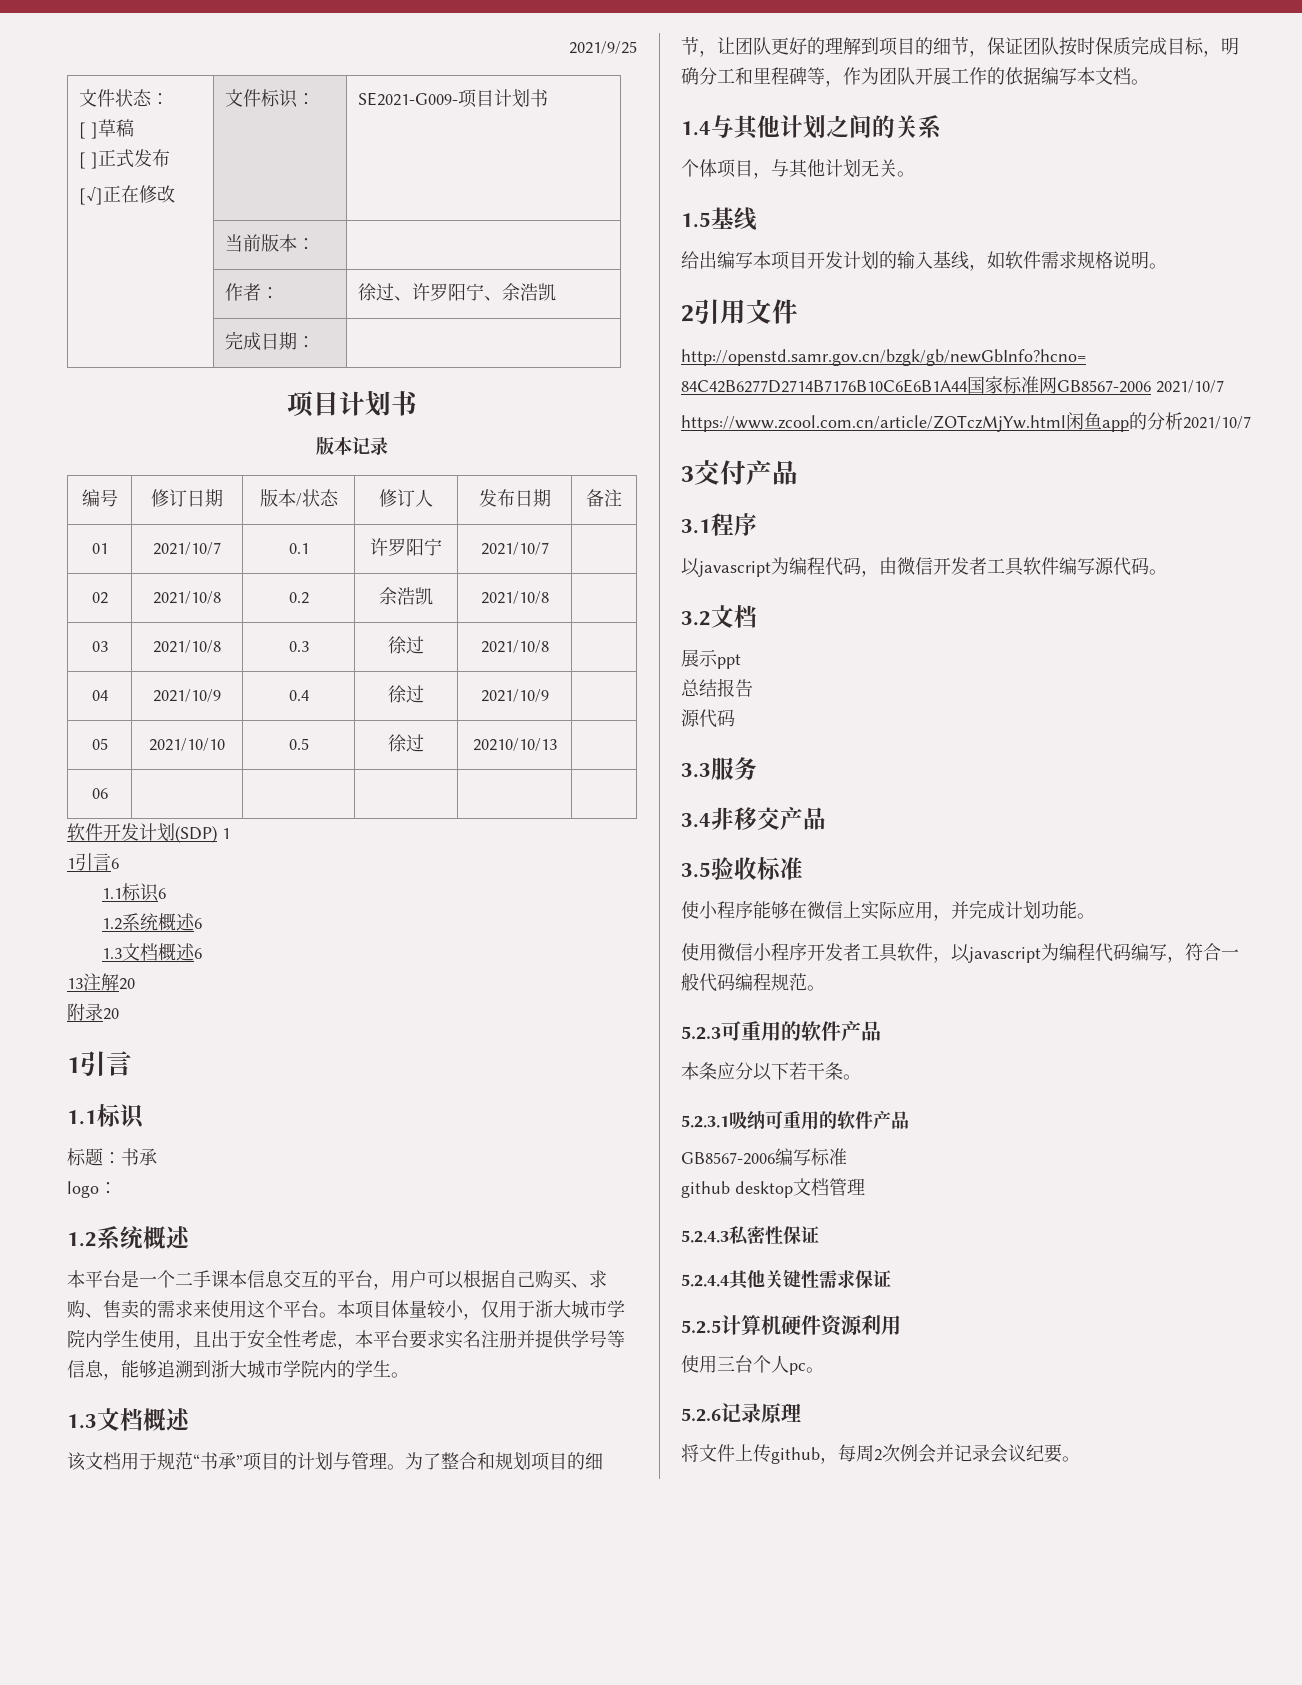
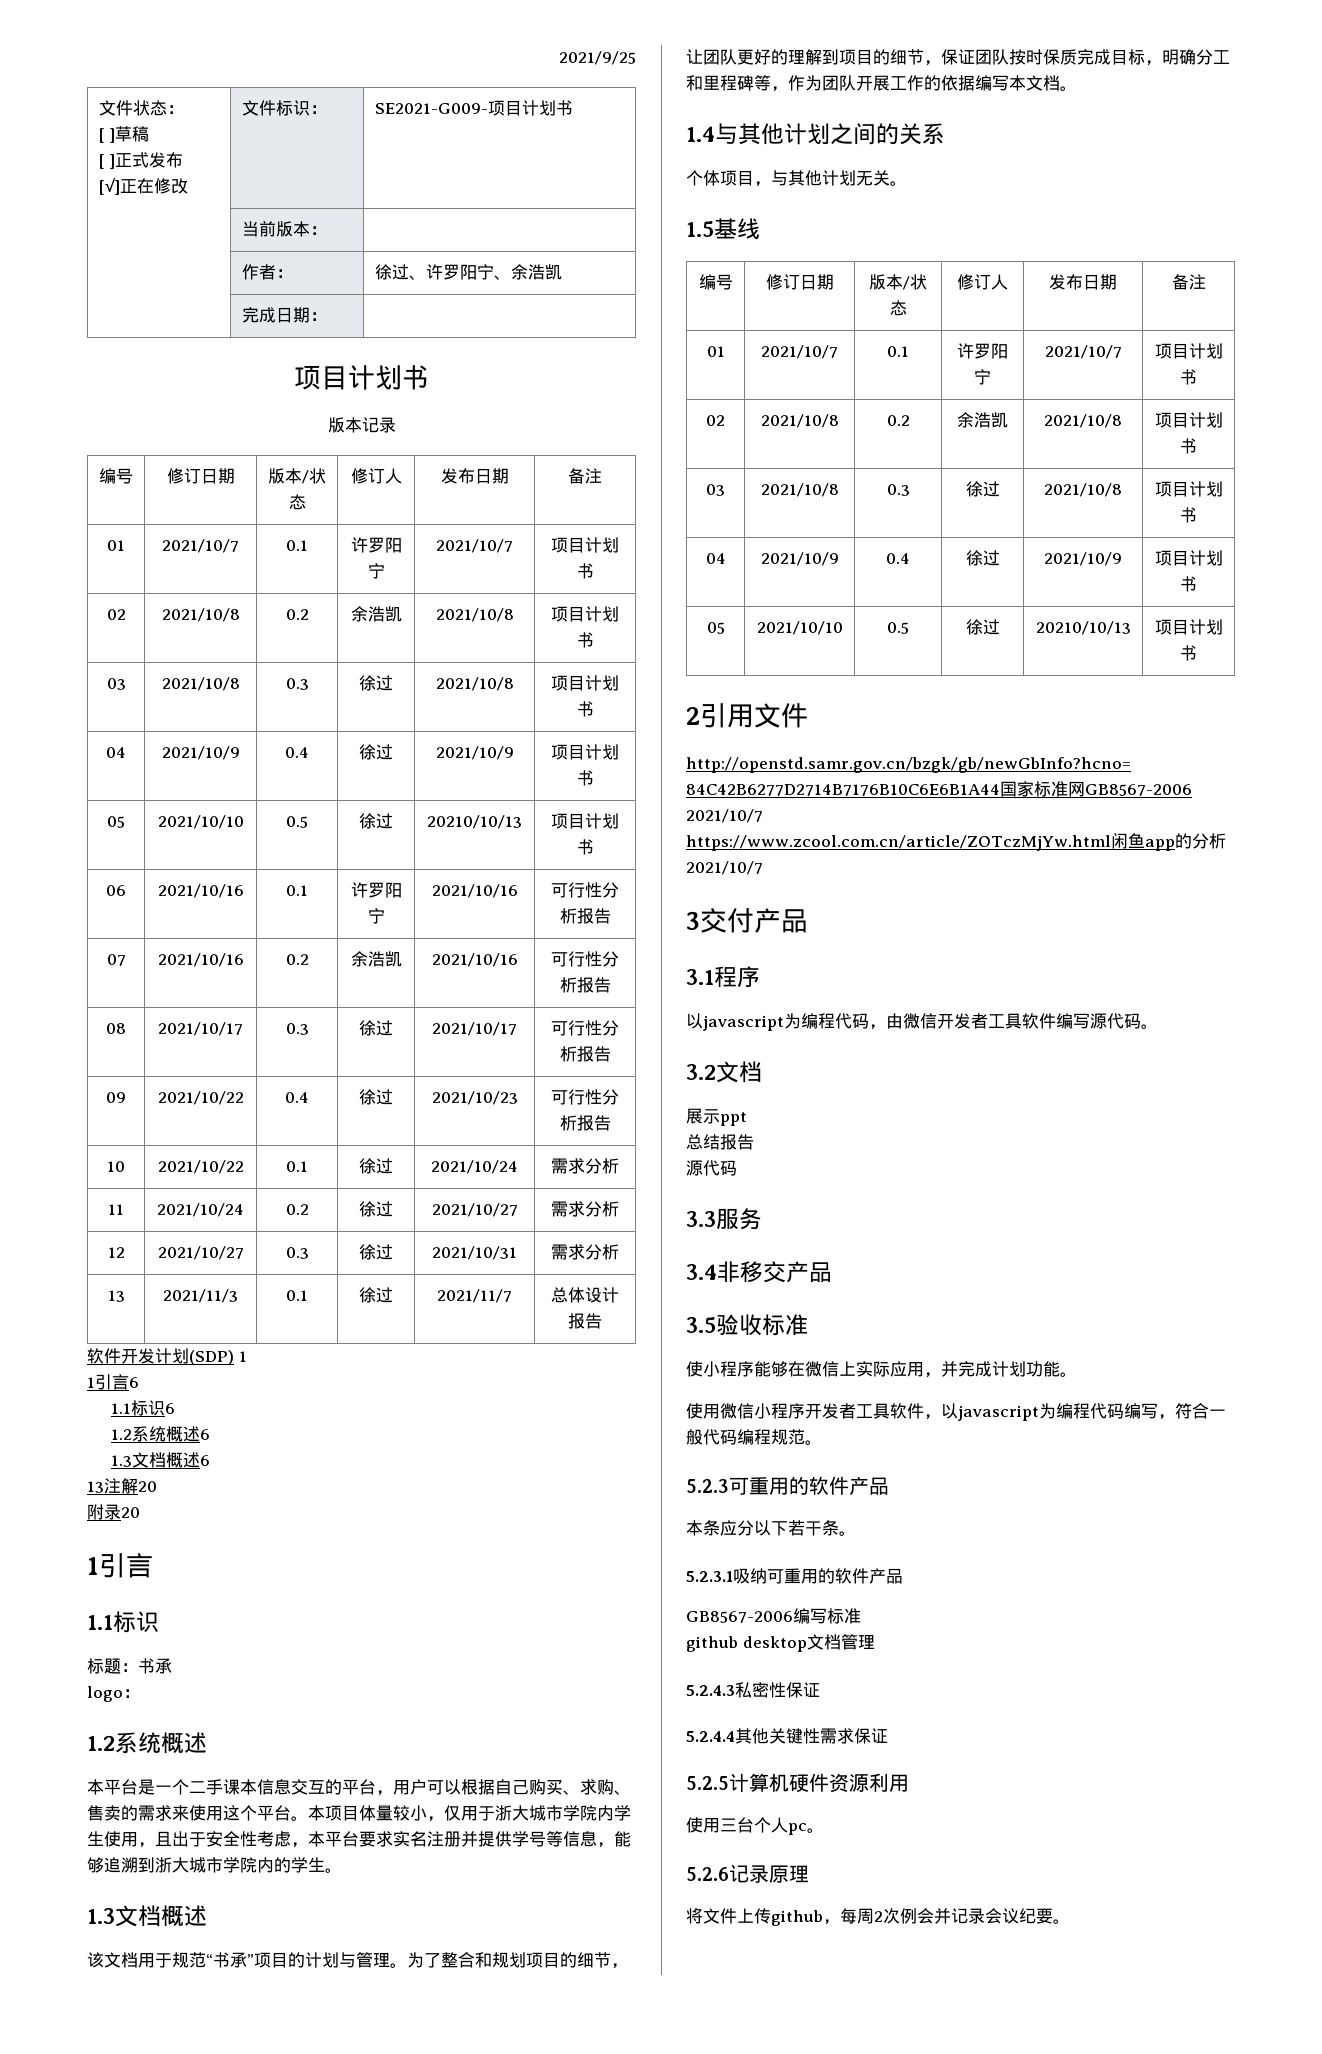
  版本记录
  编号 | 修订日期 | 版本/状态 | 修订人 | 发布日期 | 备注
- 01 | 2021/10/7 | 0.1 | 许罗阳宁 | 2021/10/7 |
- 02 | 2021/10/8 | 0.2 | 余浩凯 | 2021/10/8 |
- 03 | 2021/10/8 | 0.3 | 徐过 | 2021/10/8 |
- 04 | 2021/10/9 | 0.4 | 徐过 | 2021/10/9 |
- 05 | 2021/10/10 | 0.5 | 徐过 | 20210/10/13 |
+ 01 | 2021/10/7 | 0.1 | 许罗阳宁 | 2021/10/7 | 项目计划书
+ 02 | 2021/10/8 | 0.2 | 余浩凯 | 2021/10/8 | 项目计划书
+ 03 | 2021/10/8 | 0.3 | 徐过 | 2021/10/8 | 项目计划书
+ 04 | 2021/10/9 | 0.4 | 徐过 | 2021/10/9 | 项目计划书
+ 05 | 2021/10/10 | 0.5 | 徐过 | 20210/10/13 | 项目计划书
- 06 | | | | |
+ 06 | 2021/10/16 | 0.1 | 许罗阳宁 | 2021/10/16 | 可行性分析报告
+ 07 | 2021/10/16 | 0.2 | 余浩凯 | 2021/10/16 | 可行性分析报告
+ 08 | 2021/10/17 | 0.3 | 徐过 | 2021/10/17 | 可行性分析报告
+ 09 | 2021/10/22 | 0.4 | 徐过 | 2021/10/23 | 可行性分析报告
+ 10 | 2021/10/22 | 0.1 | 徐过 | 2021/10/24 | 需求分析
+ 11 | 2021/10/24 | 0.2 | 徐过 | 2021/10/27 | 需求分析
+ 12 | 2021/10/27 | 0.3 | 徐过 | 2021/10/31 | 需求分析
+ 13 | 2021/11/3 | 0.1 | 徐过 | 2021/11/7 | 总体设计报告
  1.5基线
- 给出编写本项目开发计划的输入基线，如软件需求规格说明。
+ 编号 | 修订日期 | 版本/状态 | 修订人 | 发布日期 | 备注
+ 01 | 2021/10/7 | 0.1 | 许罗阳宁 | 2021/10/7 | 项目计划书
+ 02 | 2021/10/8 | 0.2 | 余浩凯 | 2021/10/8 | 项目计划书
+ 03 | 2021/10/8 | 0.3 | 徐过 | 2021/10/8 | 项目计划书
+ 04 | 2021/10/9 | 0.4 | 徐过 | 2021/10/9 | 项目计划书
+ 05 | 2021/10/10 | 0.5 | 徐过 | 20210/10/13 | 项目计划书

